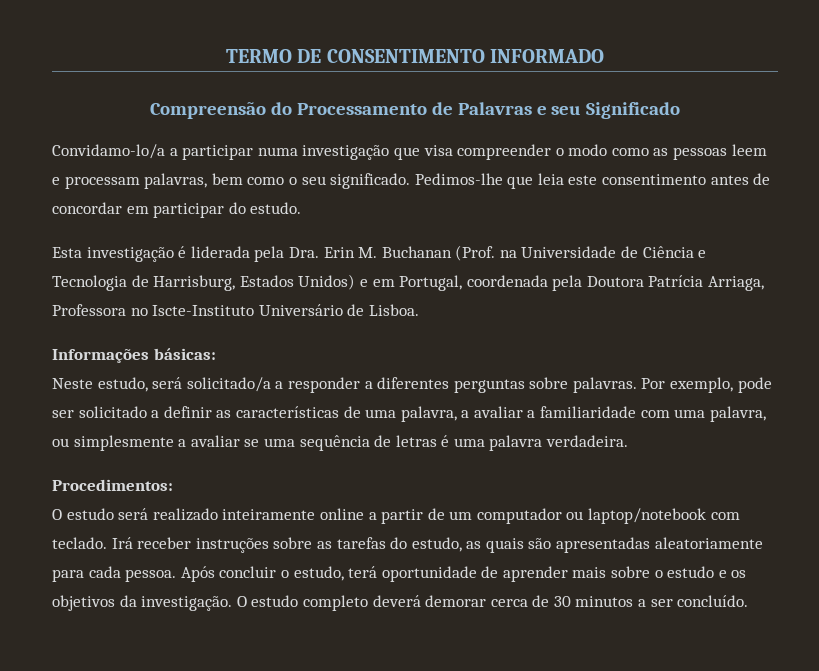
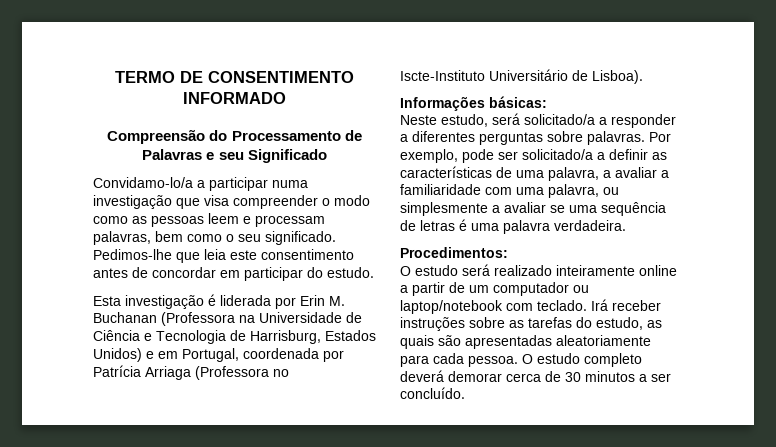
- Esta investigação é liderada pela Dra. Erin M. Buchanan (Prof. na Universidade de Ciência e Tecnologia de Harrisburg, Estados Unidos) e em Portugal, coordenada pela Doutora Patrícia Arriaga, Professora no Iscte-Instituto Universário de Lisboa.
+ Esta investigação é liderada por Erin M. Buchanan (Professora na Universidade de Ciência e Tecnologia de Harrisburg, Estados Unidos) e em Portugal, coordenada por Patrícia Arriaga (Professora no Iscte-Instituto Universitário de Lisboa).
- Por exemplo, pode ser solicitado a definir as características de uma palavra, a avaliar a familiaridade com uma palavra, ou simplesmente a avaliar se uma sequência de letras é uma palavra verdadeira.
+ Por exemplo, pode ser solicitado/a a definir as características de uma palavra, a avaliar a familiaridade com uma palavra, ou simplesmente a avaliar se uma sequência de letras é uma palavra verdadeira.
- Após concluir o estudo, terá oportunidade de aprender mais sobre o estudo e os objetivos da investigação.

